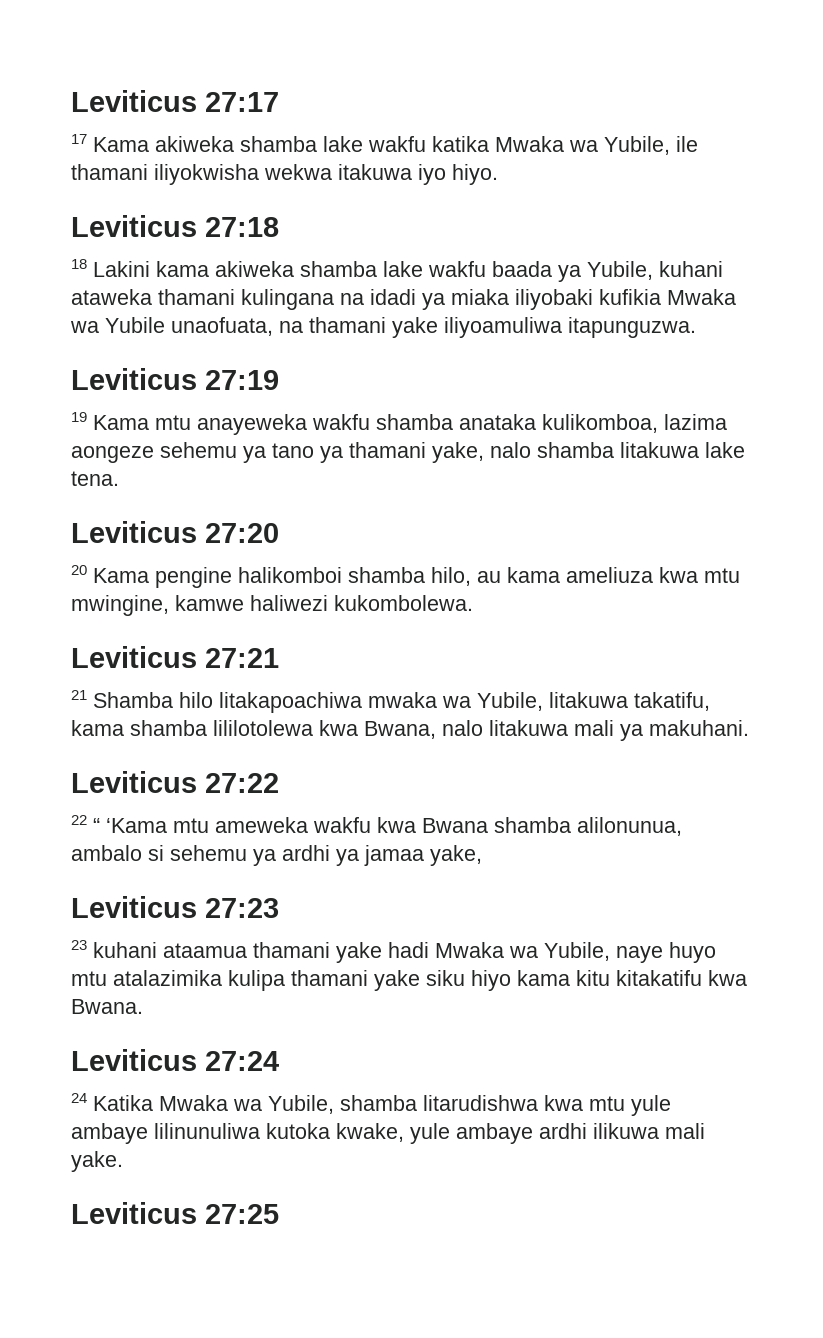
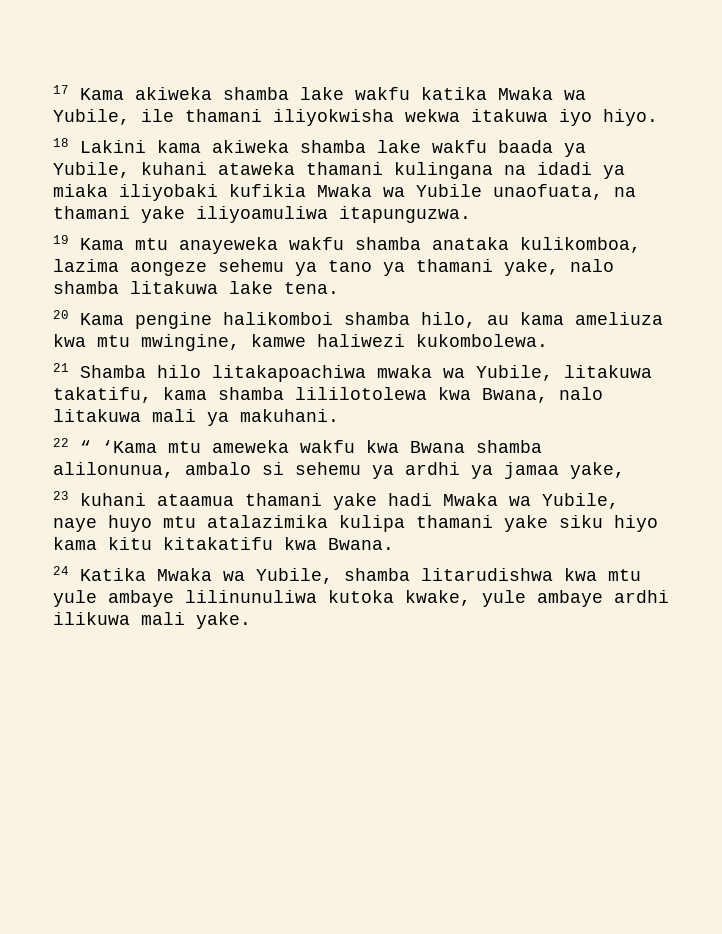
- Leviticus 27:17
- Leviticus 27:18
- Leviticus 27:19
- Leviticus 27:20
- Leviticus 27:21
- Leviticus 27:22
- Leviticus 27:23
- Leviticus 27:24
- Leviticus 27:25

